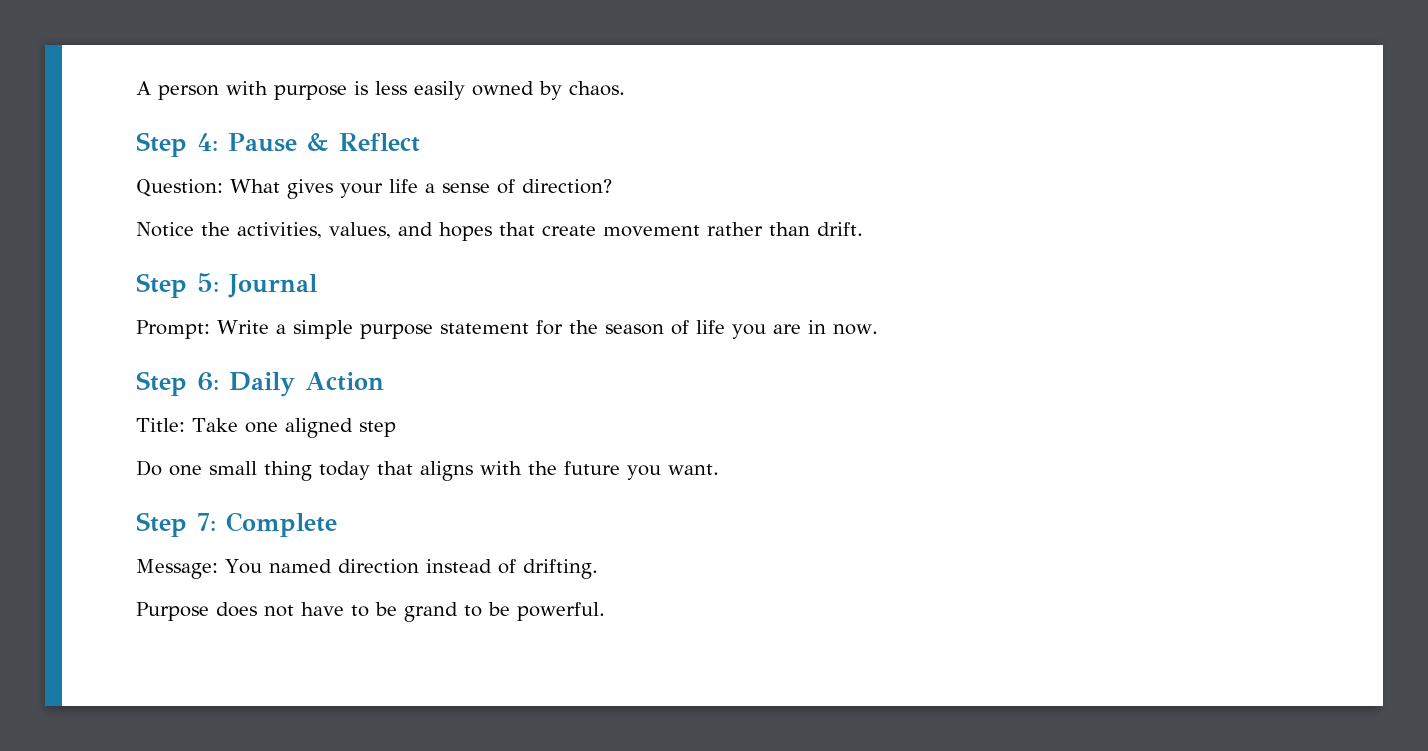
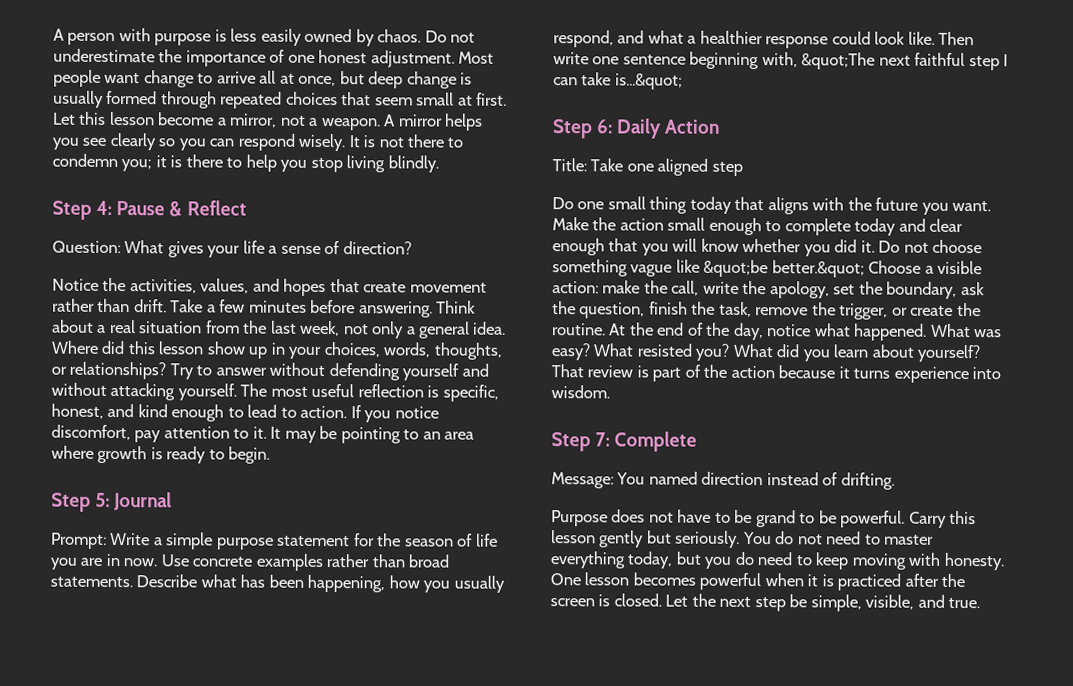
+ Do not underestimate the importance of one honest adjustment. Most people want change to arrive all at once, but deep change is usually formed through repeated choices that seem small at first. Let this lesson become a mirror, not a weapon. A mirror helps you see clearly so you can respond wisely. It is not there to condemn you; it is there to help you stop living blindly.
+ Take a few minutes before answering. Think about a real situation from the last week, not only a general idea. Where did this lesson show up in your choices, words, thoughts, or relationships? Try to answer without defending yourself and without attacking yourself. The most useful reflection is specific, honest, and kind enough to lead to action. If you notice discomfort, pay attention to it. It may be pointing to an area where growth is ready to begin.
+ Use concrete examples rather than broad statements. Describe what has been happening, how you usually respond, and what a healthier response could look like. Then write one sentence beginning with, &quot;The next faithful step I can take is...&quot;
+ Make the action small enough to complete today and clear enough that you will know whether you did it. Do not choose something vague like &quot;be better.&quot; Choose a visible action: make the call, write the apology, set the boundary, ask the question, finish the task, remove the trigger, or create the routine. At the end of the day, notice what happened. What was easy? What resisted you? What did you learn about yourself? That review is part of the action because it turns experience into wisdom.
+ Carry this lesson gently but seriously. You do not need to master everything today, but you do need to keep moving with honesty. One lesson becomes powerful when it is practiced after the screen is closed. Let the next step be simple, visible, and true.

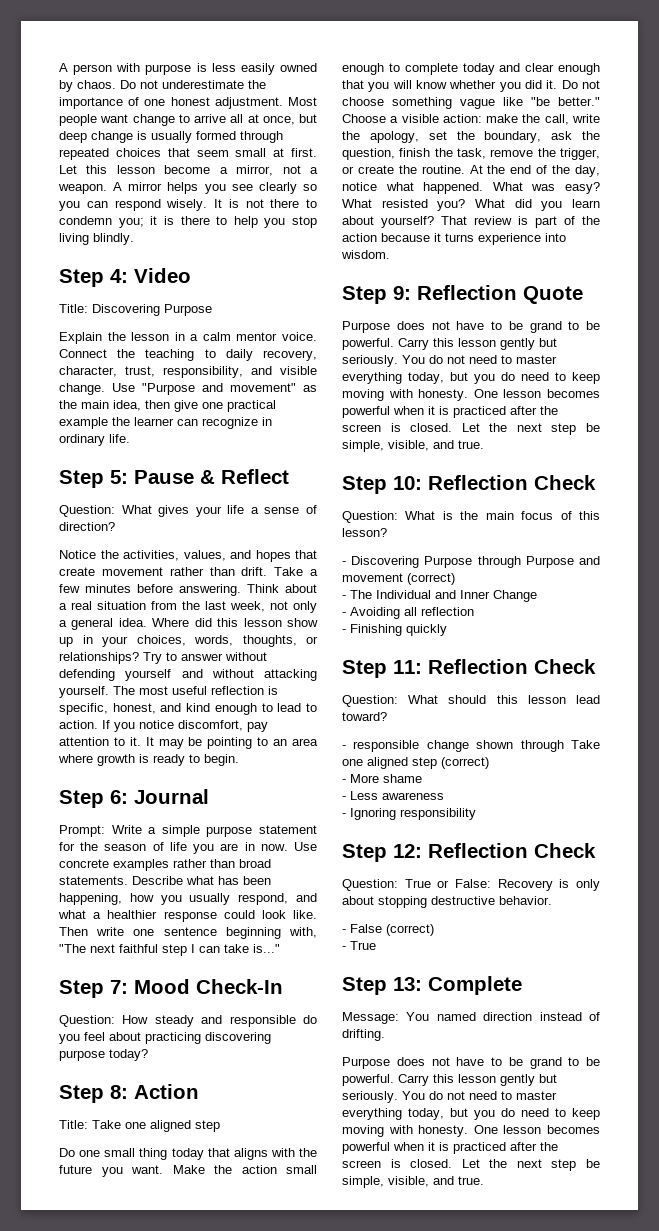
- Step 4: Pause & Reflect
+ Step 4: Video
+ Title: Discovering Purpose
+ Explain the lesson in a calm mentor voice. Connect the teaching to daily recovery, character, trust, responsibility, and visible change. Use "Purpose and movement" as the main idea, then give one practical example the learner can recognize in ordinary life.
+ Step 5: Pause & Reflect
- Step 5: Journal
+ Step 6: Journal
- Then write one sentence beginning with, &quot;The next faithful step I can take is...&quot;
- Step 6: Daily Action
+ Then write one sentence beginning with, "The next faithful step I can take is..."
+ Step 7: Mood Check-In
+ Question: How steady and responsible do you feel about practicing discovering purpose today?
+ Step 8: Action
- Do not choose something vague like &quot;be better.&quot; Choose a visible action: make the call, write the apology, set the boundary, ask the question, finish the task, remove the trigger, or create the routine.
+ Do not choose something vague like "be better." Choose a visible action: make the call, write the apology, set the boundary, ask the question, finish the task, remove the trigger, or create the routine.
- Step 7: Complete
+ Step 9: Reflection Quote
+ Purpose does not have to be grand to be powerful. Carry this lesson gently but seriously. You do not need to master everything today, but you do need to keep moving with honesty. One lesson becomes powerful when it is practiced after the screen is closed. Let the next step be simple, visible, and true.
+ Step 10: Reflection Check
+ Question: What is the main focus of this lesson?
+ - Discovering Purpose through Purpose and movement (correct)
+ - The Individual and Inner Change
+ - Avoiding all reflection
+ - Finishing quickly
+ Step 11: Reflection Check
+ Question: What should this lesson lead toward?
+ - responsible change shown through Take one aligned step (correct)
+ - More shame
+ - Less awareness
+ - Ignoring responsibility
+ Step 12: Reflection Check
+ Question: True or False: Recovery is only about stopping destructive behavior.
+ - False (correct)
+ - True
+ Step 13: Complete

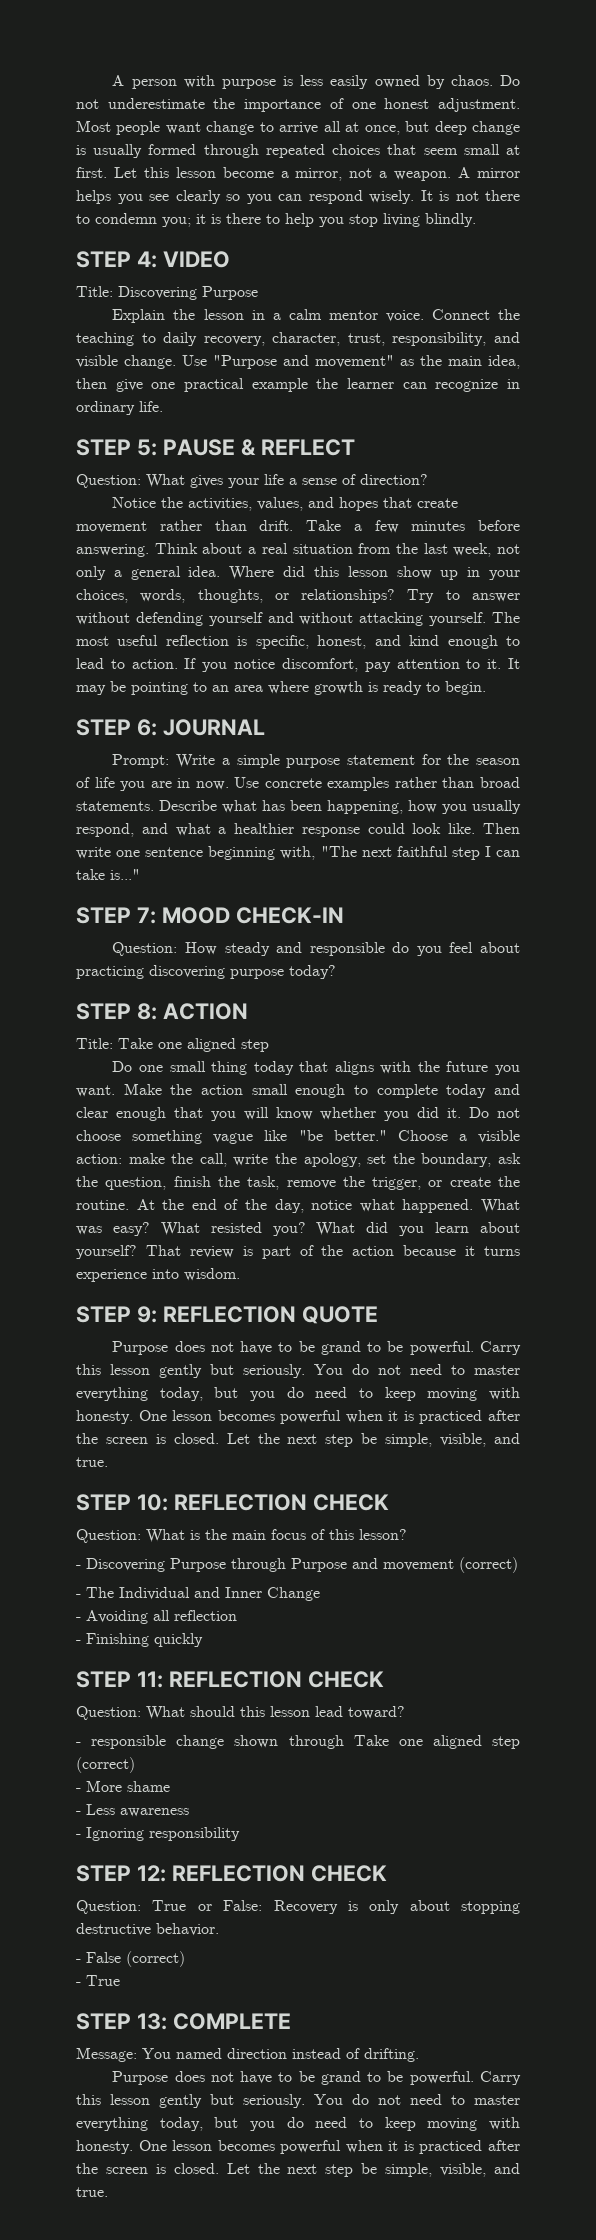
- Step 4: Video
+ STEP 4: VIDEO
- Step 5: Pause & Reflect
+ STEP 5: PAUSE & REFLECT
- Step 6: Journal
+ STEP 6: JOURNAL
- Step 7: Mood Check-In
+ STEP 7: MOOD CHECK-IN
- Step 8: Action
+ STEP 8: ACTION
- Step 9: Reflection Quote
+ STEP 9: REFLECTION QUOTE
- Step 10: Reflection Check
+ STEP 10: REFLECTION CHECK
- Step 11: Reflection Check
+ STEP 11: REFLECTION CHECK
- Step 12: Reflection Check
+ STEP 12: REFLECTION CHECK
- Step 13: Complete
+ STEP 13: COMPLETE

